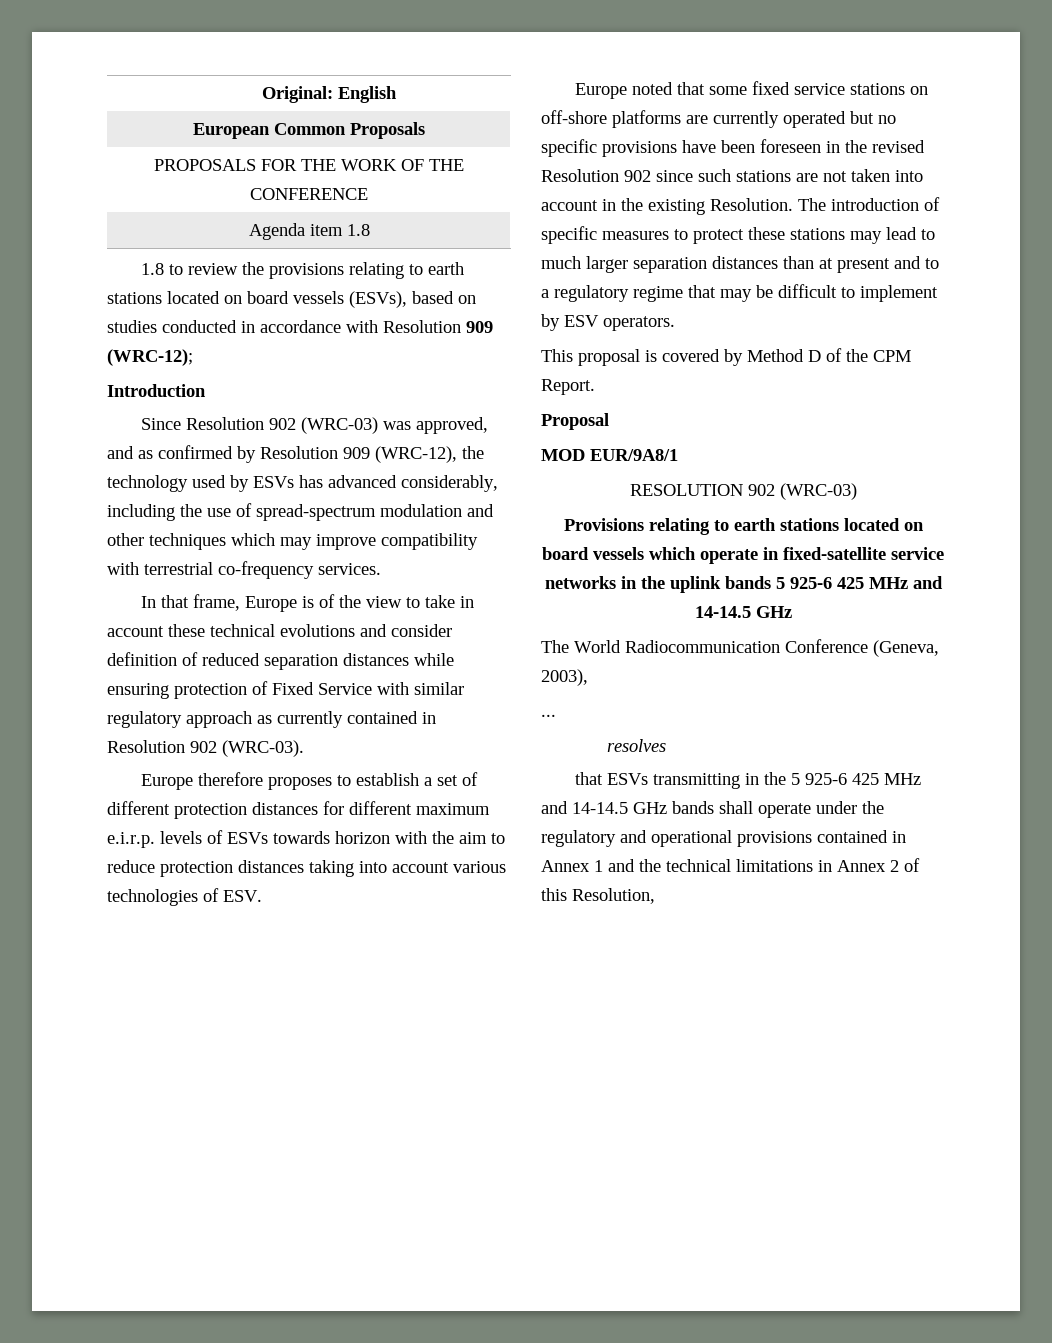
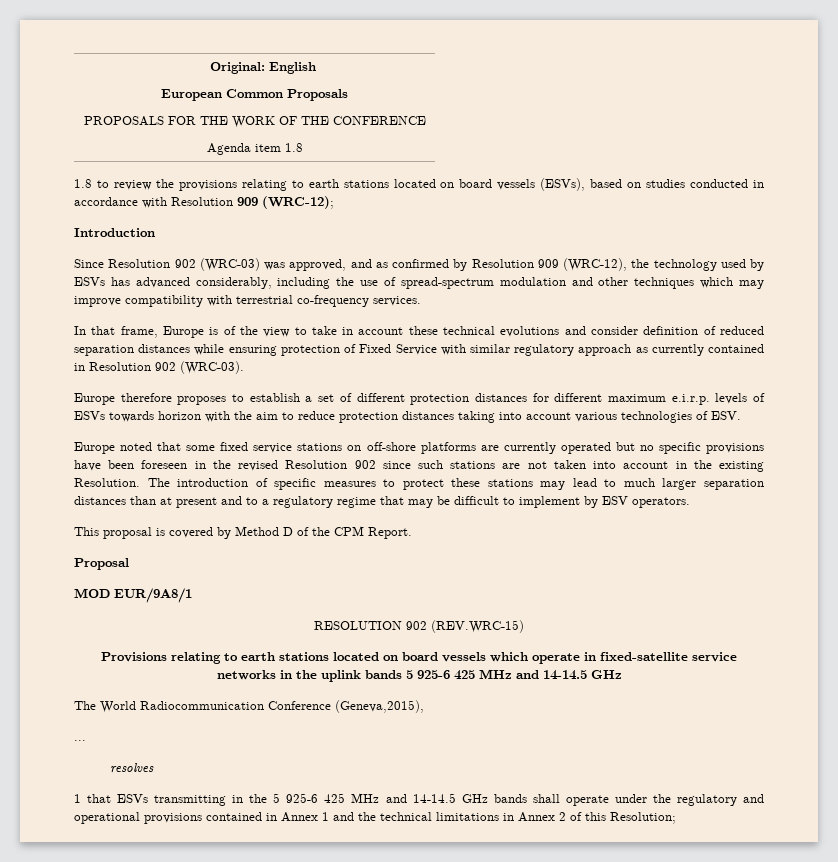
- RESOLUTION 902 (WRC-03)
+ RESOLUTION 902 (REV.WRC-15)
- The World Radiocommunication Conference (Geneva, 2003),
+ The World Radiocommunication Conference (Geneva,2015),
- that ESVs transmitting in the 5 925-6 425 MHz and 14-14.5 GHz bands shall operate under the regulatory and operational provisions contained in Annex 1 and the technical limitations in Annex 2 of this Resolution,
+ 1 that ESVs transmitting in the 5 925-6 425 MHz and 14-14.5 GHz bands shall operate under the regulatory and operational provisions contained in Annex 1 and the technical limitations in Annex 2 of this Resolution;

